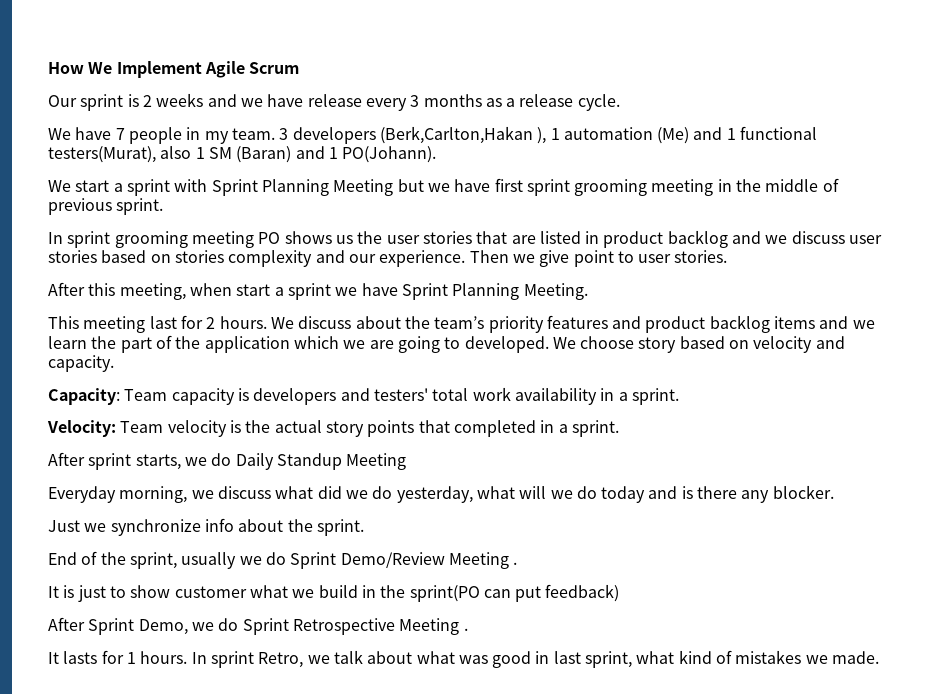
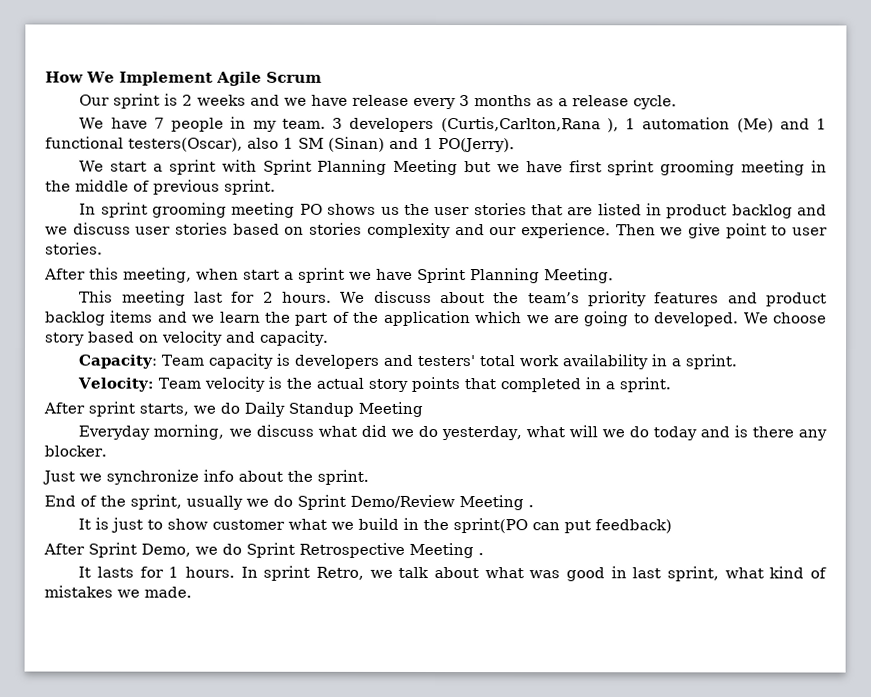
- 3 developers (Berk,Carlton,Hakan ), 1 automation (Me) and 1 functional testers(Murat), also 1 SM (Baran) and 1 PO(Johann).
+ 3 developers (Curtis,Carlton,Rana ), 1 automation (Me) and 1 functional testers(Oscar), also 1 SM (Sinan) and 1 PO(Jerry).

